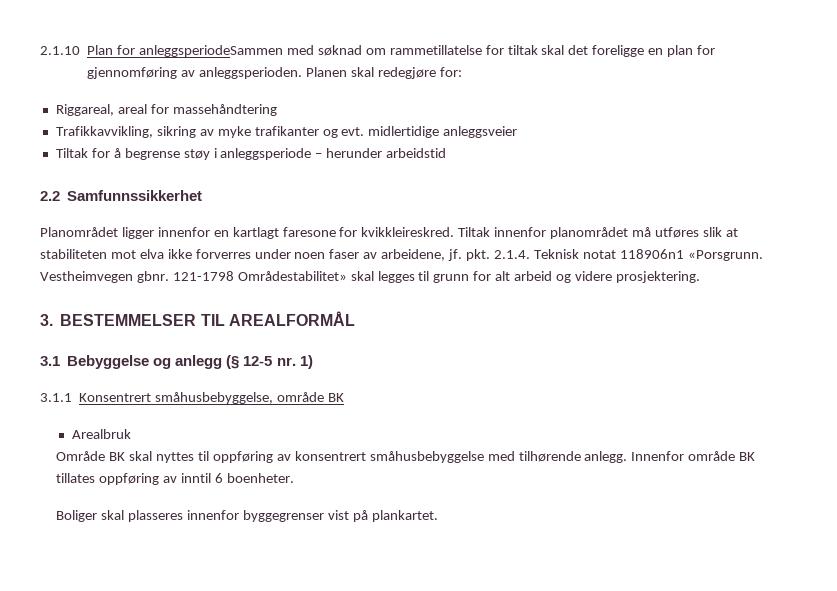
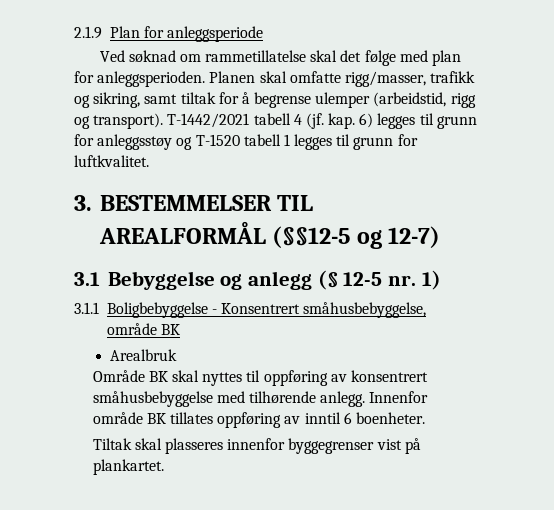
- 2.1.10 Plan for anleggsperiodeSammen med søknad om rammetillatelse for tiltak skal det foreligge en plan for gjennomføring av anleggsperioden. Planen skal redegjøre for:
- Riggareal, areal for massehåndtering
- Trafikkavvikling, sikring av myke trafikanter og evt. midlertidige anleggsveier
- Tiltak for å begrense støy i anleggsperiode – herunder arbeidstid
- 2.2 Samfunnssikkerhet
- Planområdet ligger innenfor en kartlagt faresone for kvikkleireskred. Tiltak innenfor planområdet må utføres slik at stabiliteten mot elva ikke forverres under noen faser av arbeidene, jf. pkt. 2.1.4. Teknisk notat 118906n1 «Porsgrunn. Vestheimvegen gbnr. 121-1798 Områdestabilitet» skal legges til grunn for alt arbeid og videre prosjektering.
+ 2.1.9 Plan for anleggsperiode
+ Ved søknad om rammetillatelse skal det følge med plan for anleggsperioden. Planen skal omfatte rigg/masser, trafikk og sikring, samt tiltak for å begrense ulemper (arbeidstid, rigg og transport). T-1442/2021 tabell 4 (jf. kap. 6) legges til grunn for anleggsstøy og T-1520 tabell 1 legges til grunn for luftkvalitet.
- 3. BESTEMMELSER TIL AREALFORMÅL
+ 3. BESTEMMELSER TIL AREALFORMÅL (§§12-5 og 12-7)
- 3.1.1 Konsentrert småhusbebyggelse, område BK
+ 3.1.1 Boligbebyggelse - Konsentrert småhusbebyggelse, område BK
- Boliger skal plasseres innenfor byggegrenser vist på plankartet.
+ Tiltak skal plasseres innenfor byggegrenser vist på plankartet.

